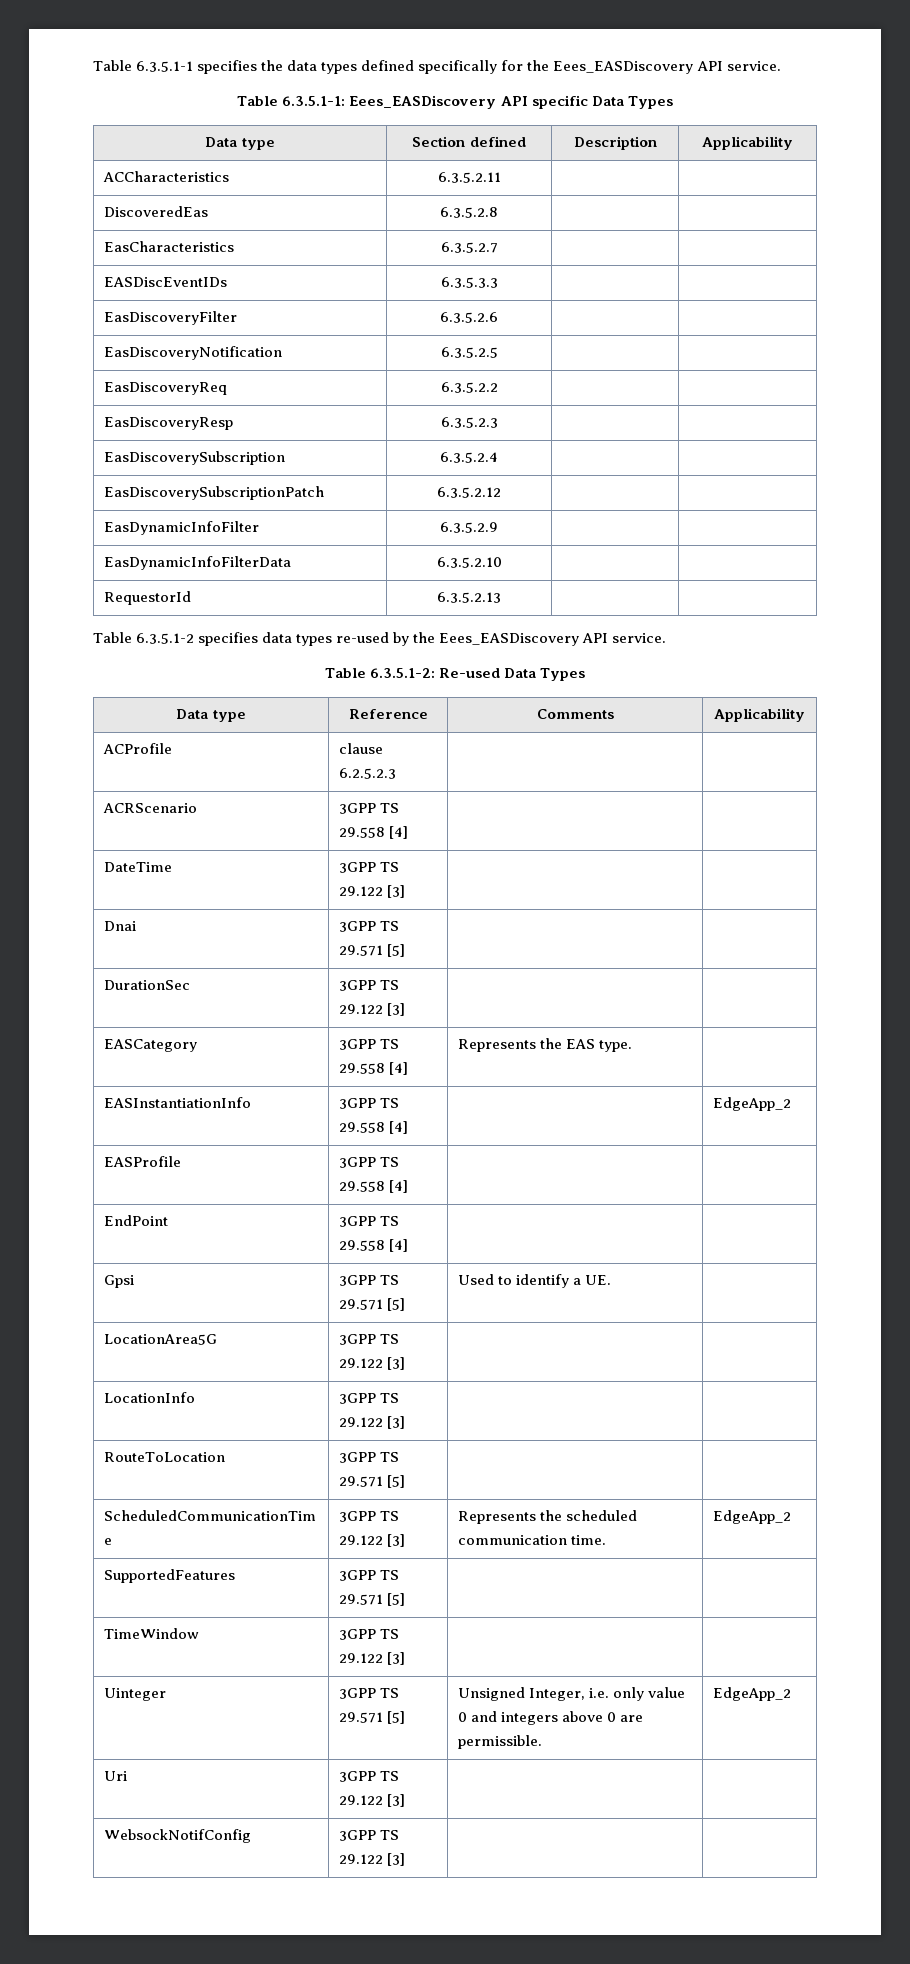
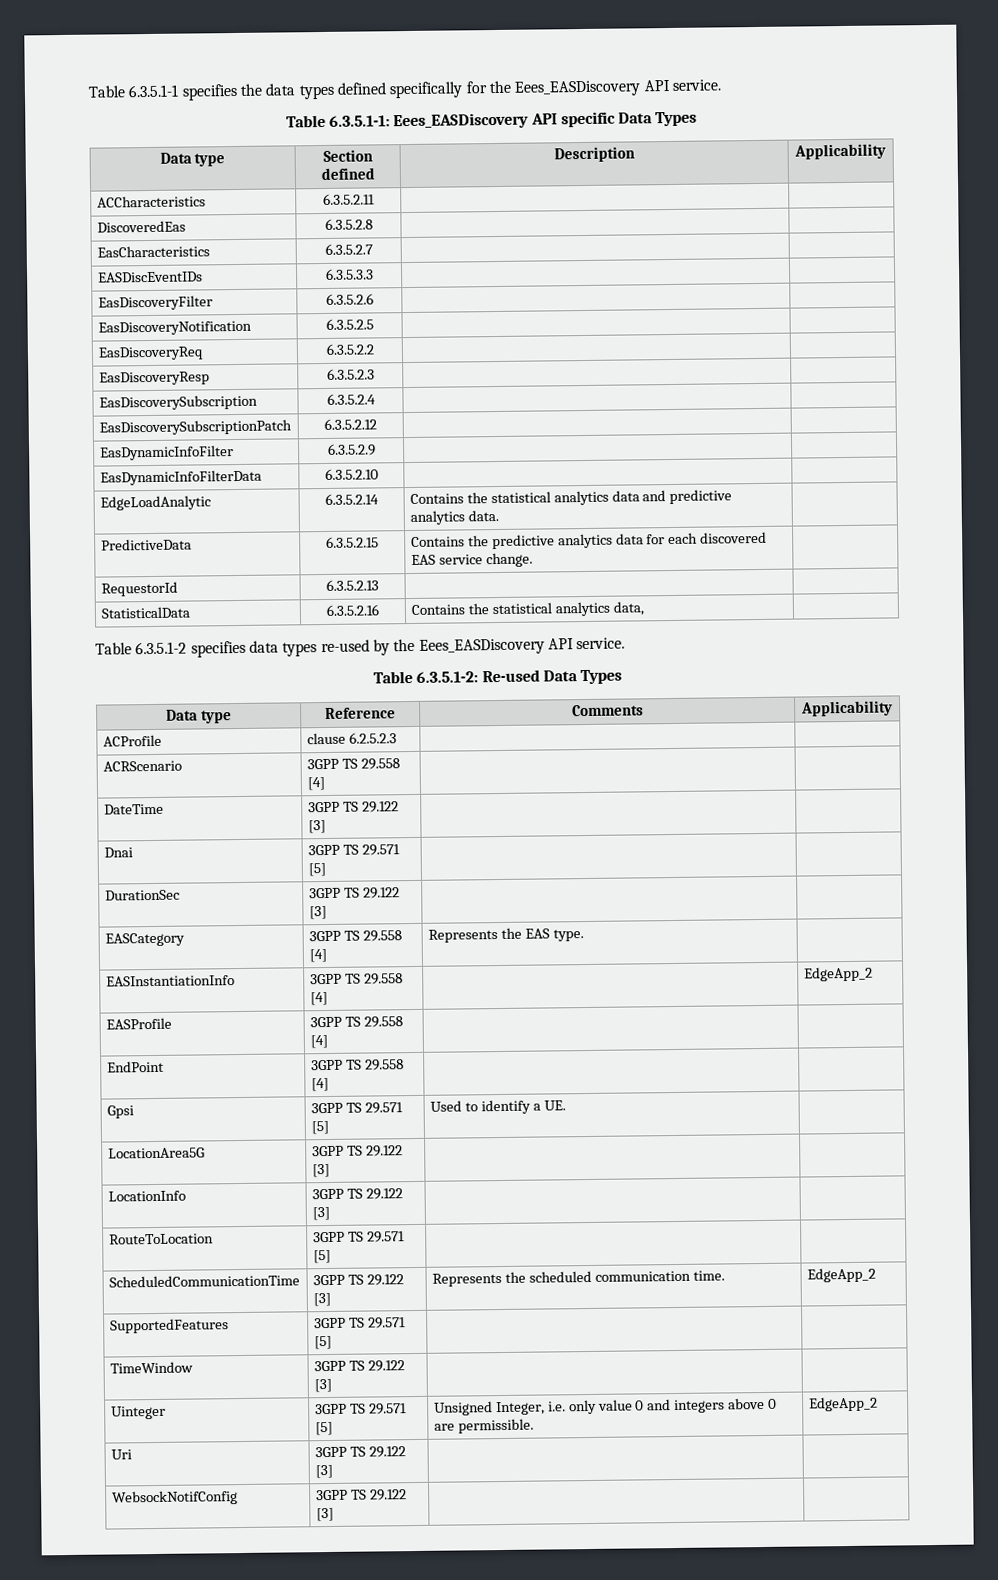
+ EdgeLoadAnalytic | 6.3.5.2.14 | Contains the statistical analytics data and predictive analytics data. |
+ PredictiveData | 6.3.5.2.15 | Contains the predictive analytics data for each discovered EAS service change. |
  RequestorId | 6.3.5.2.13 | |
+ StatisticalData | 6.3.5.2.16 | Contains the statistical analytics data, |

